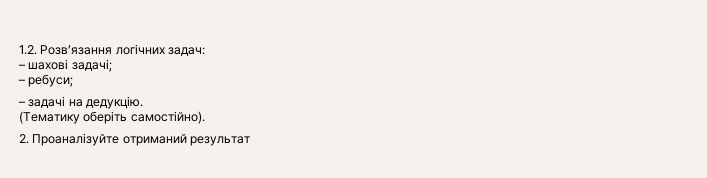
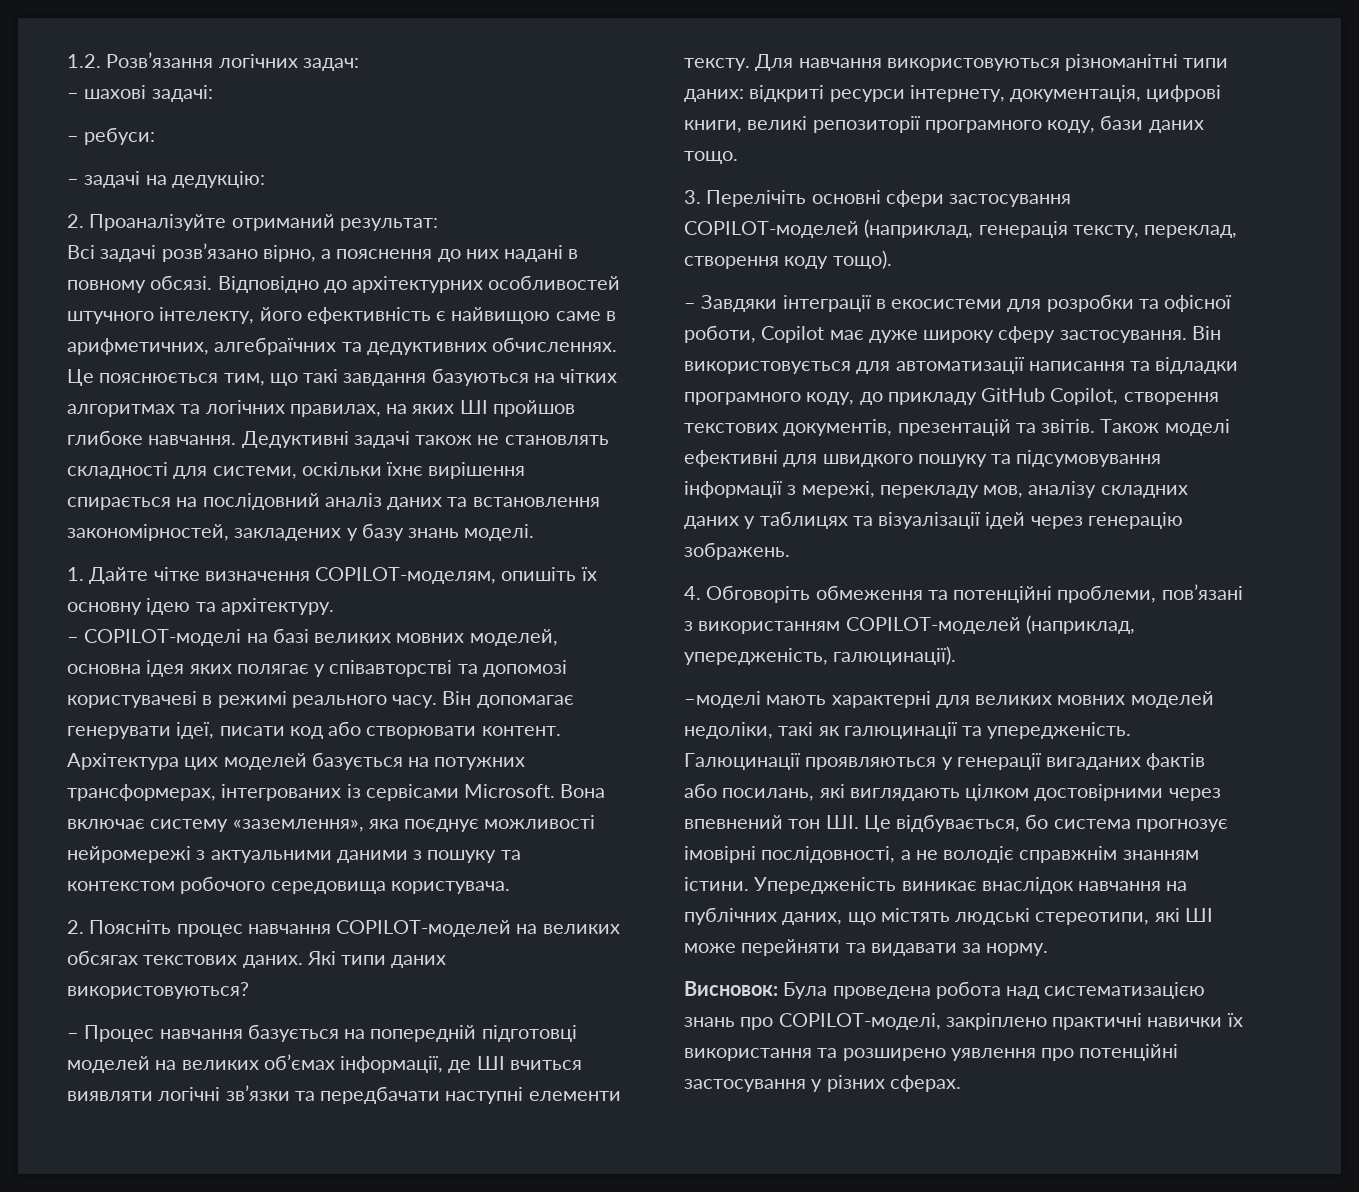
- – шахові задачі;
- – ребуси;
+ – шахові задачі:
+ – ребуси:
- – задачі на дедукцію.
- (Тематику оберіть самостійно).
+ – задачі на дедукцію:
- 2. Проаналізуйте отриманий результат
+ 2. Проаналізуйте отриманий результат:
+ Всі задачі розв’язано вірно, а пояснення до них надані в повному обсязі. Відповідно до архітектурних особливостей штучного інтелекту, його ефективність є найвищою саме в арифметичних, алгебраїчних та дедуктивних обчисленнях. Це пояснюється тим, що такі завдання базуються на чітких алгоритмах та логічних правилах, на яких ШІ пройшов глибоке навчання. Дедуктивні задачі також не становлять складності для системи, оскільки їхнє вирішення спирається на послідовний аналіз даних та встановлення закономірностей, закладених у базу знань моделі.
+ 1. Дайте чітке визначення COPILOT-моделям, опишіть їх основну ідею та архітектуру.
+ – COPILOT-моделі на базі великих мовних моделей, основна ідея яких полягає у співавторстві та допомозі користувачеві в режимі реального часу. Він допомагає генерувати ідеї, писати код або створювати контент. Архітектура цих моделей базується на потужних трансформерах, інтегрованих із сервісами Microsoft. Вона включає систему «заземлення», яка поєднує можливості нейромережі з актуальними даними з пошуку та контекстом робочого середовища користувача.
+ 2. Поясніть процес навчання COPILOT-моделей на великих обсягах текстових даних. Які типи даних використовуються?
+ – Процес навчання базується на попередній підготовці моделей на великих об’ємах інформації, де ШІ вчиться виявляти логічні зв’язки та передбачати наступні елементи тексту. Для навчання використовуються різноманітні типи даних: відкриті ресурси інтернету, документація, цифрові книги, великі репозиторії програмного коду, бази даних тощо.
+ 3. Перелічіть основні сфери застосування COPILOT-моделей (наприклад, генерація тексту, переклад, створення коду тощо).
+ – Завдяки інтеграції в екосистеми для розробки та офісної роботи, Copilot має дуже широку сферу застосування. Він використовується для автоматизації написання та відладки програмного коду, до прикладу GitHub Copilot, створення текстових документів, презентацій та звітів. Також моделі ефективні для швидкого пошуку та підсумовування інформації з мережі, перекладу мов, аналізу складних даних у таблицях та візуалізації ідей через генерацію зображень.
+ 4. Обговоріть обмеження та потенційні проблеми, пов’язані з використанням COPILOT-моделей (наприклад, упередженість, галюцинації).
+ –моделі мають характерні для великих мовних моделей недоліки, такі як галюцинації та упередженість. Галюцинації проявляються у генерації вигаданих фактів або посилань, які виглядають цілком достовірними через впевнений тон ШІ. Це відбувається, бо система прогнозує імовірні послідовності, а не володіє справжнім знанням істини. Упередженість виникає внаслідок навчання на публічних даних, що містять людські стереотипи, які ШІ може перейняти та видавати за норму.
+ Висновок: Була проведена робота над систематизацією знань про COPILOT-моделі, закріплено практичні навички їх використання та розширено уявлення про потенційні застосування у різних сферах.

